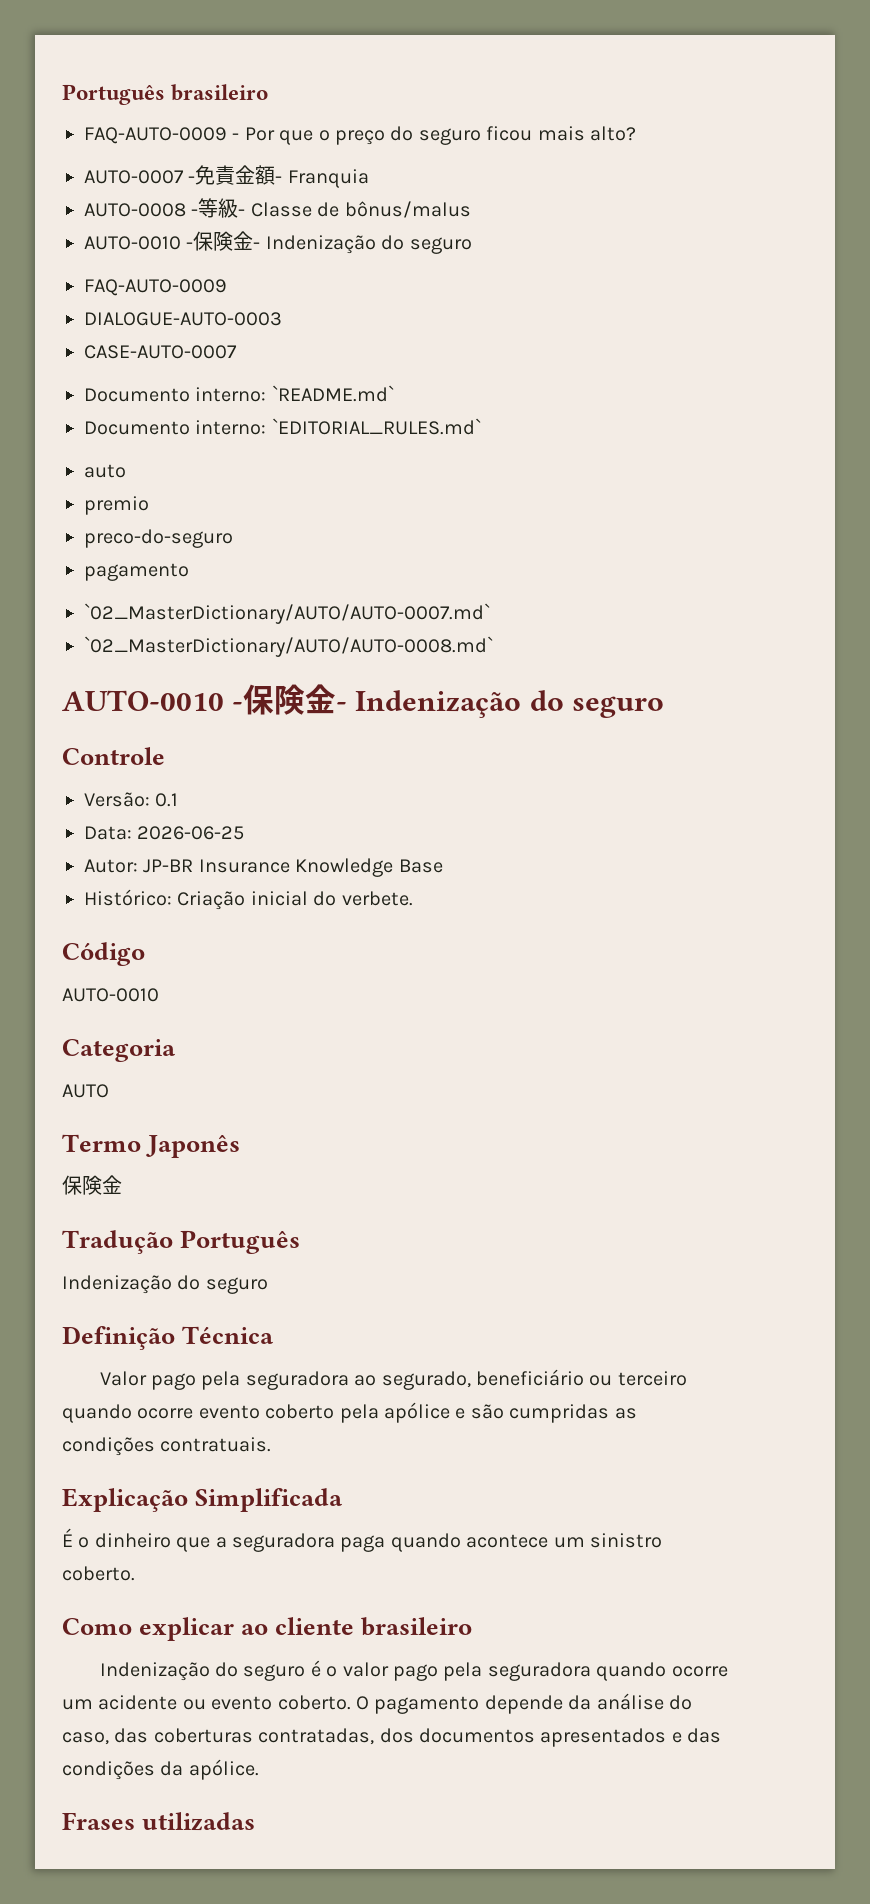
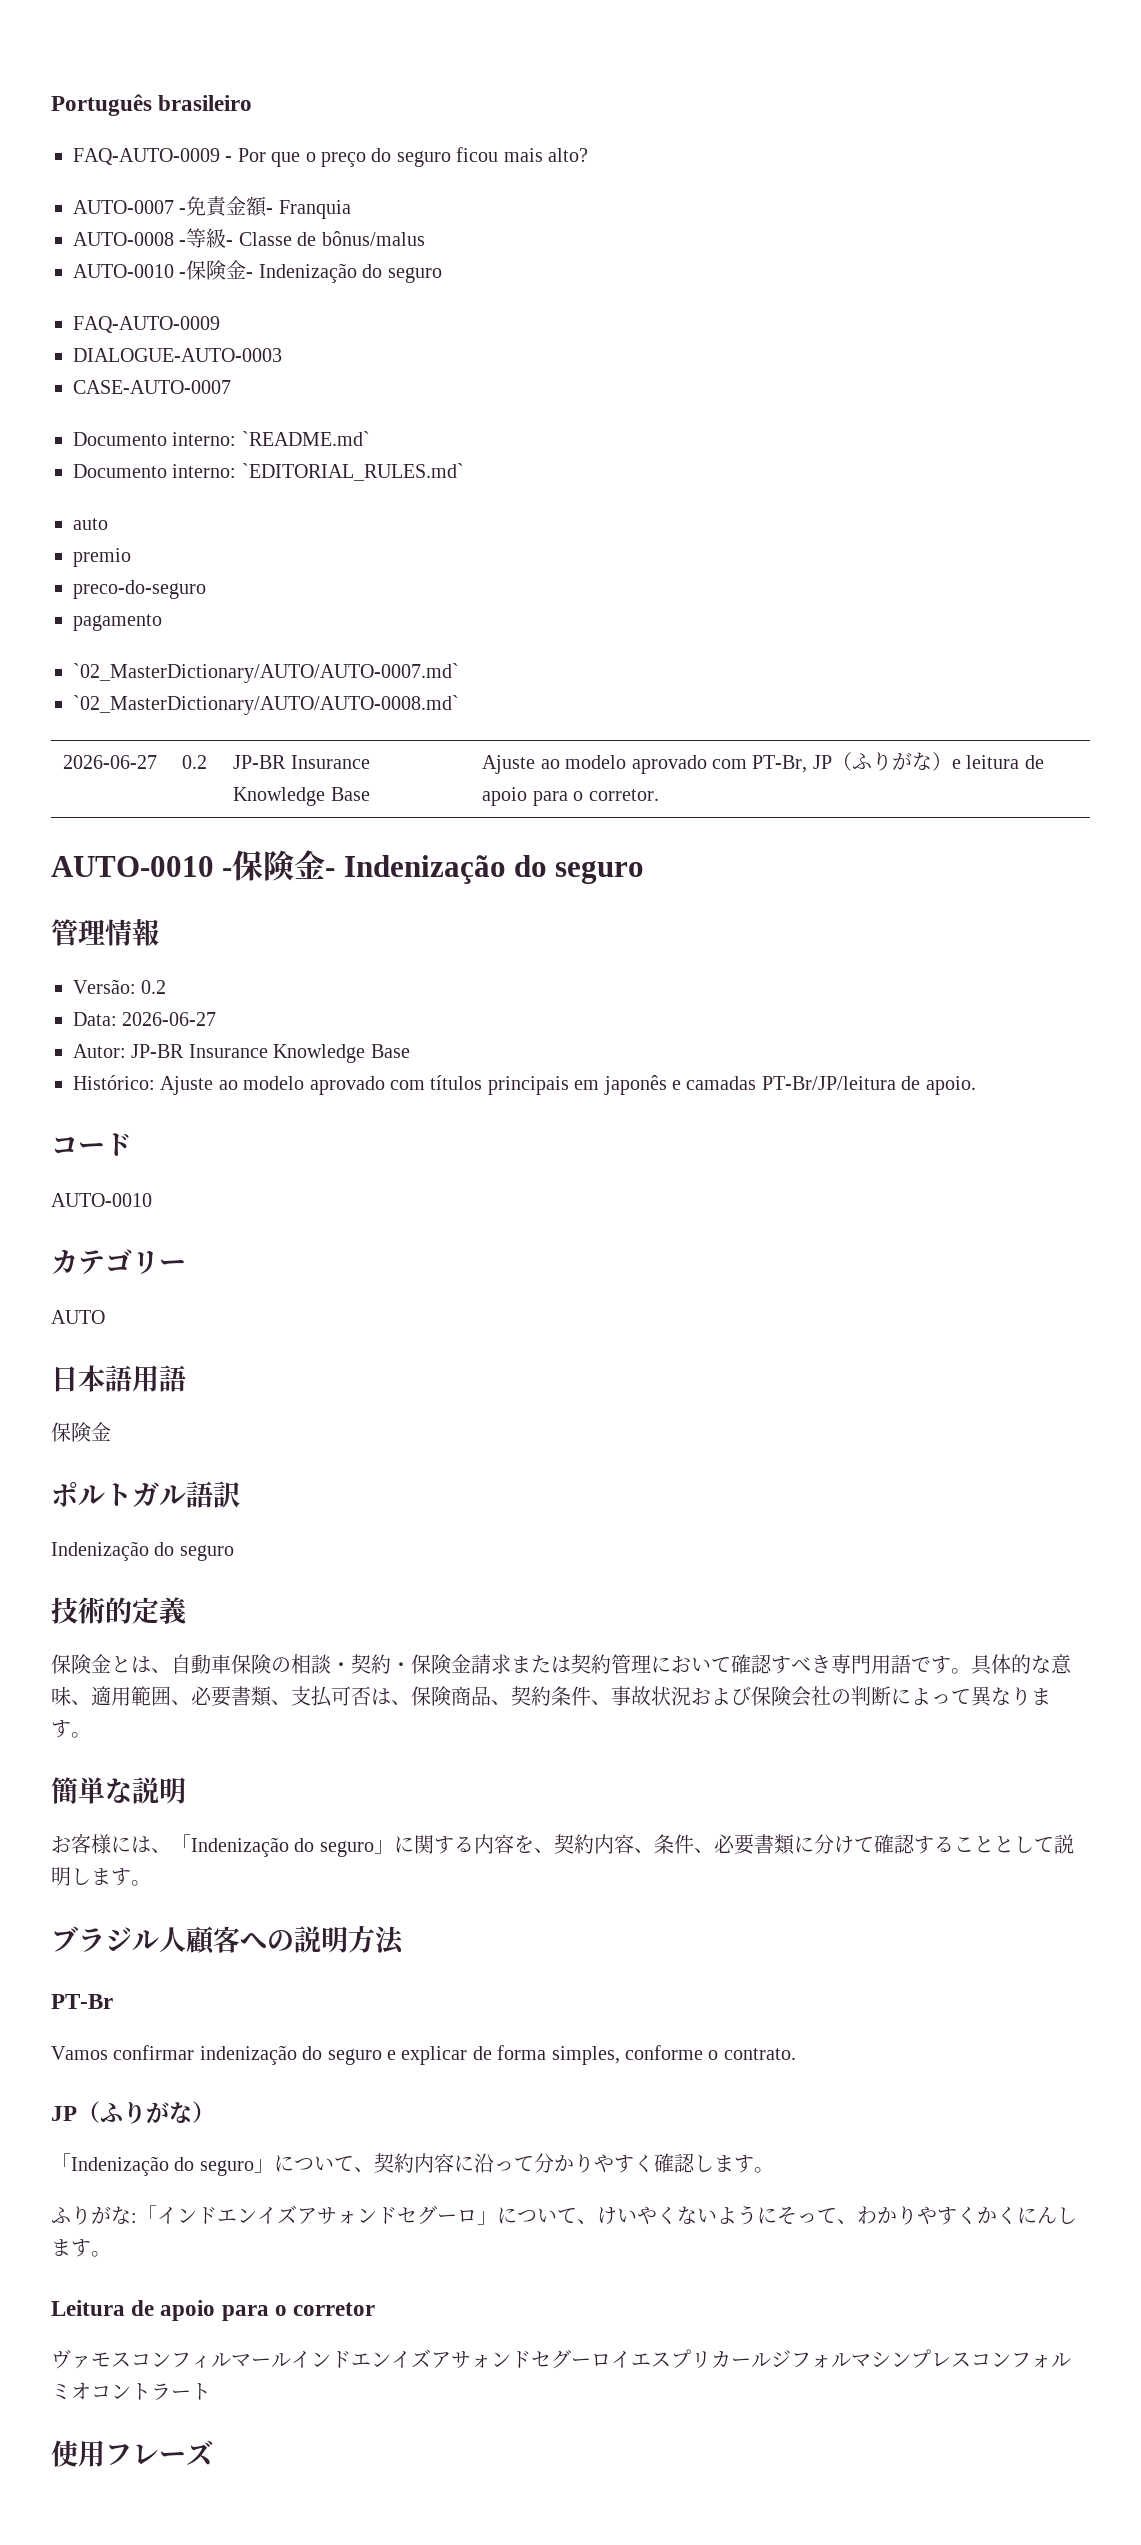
  `02_MasterDictionary/AUTO/AUTO-0008.md`
+ 2026-06-27 | 0.2 | JP-BR Insurance Knowledge Base | Ajuste ao modelo aprovado com PT-Br, JP（ふりがな）e leitura de apoio para o corretor.
  AUTO-0010 -保険金- Indenização do seguro
- Controle
+ 管理情報
- Versão: 0.1
+ Versão: 0.2
- Data: 2026-06-25
+ Data: 2026-06-27
- Histórico: Criação inicial do verbete.
- Código
+ Histórico: Ajuste ao modelo aprovado com títulos principais em japonês e camadas PT-Br/JP/leitura de apoio.
+ コード
- Categoria
+ カテゴリー
- Termo Japonês
+ 日本語用語
- Tradução Português
+ ポルトガル語訳
  Indenização do seguro
- Definição Técnica
- Valor pago pela seguradora ao segurado, beneficiário ou terceiro quando ocorre evento coberto pela apólice e são cumpridas as condições contratuais.
- Explicação Simplificada
- É o dinheiro que a seguradora paga quando acontece um sinistro coberto.
- Como explicar ao cliente brasileiro
- Indenização do seguro é o valor pago pela seguradora quando ocorre um acidente ou evento coberto. O pagamento depende da análise do caso, das coberturas contratadas, dos documentos apresentados e das condições da apólice.
- Frases utilizadas
+ 技術的定義
+ 保険金とは、自動車保険の相談・契約・保険金請求または契約管理において確認すべき専門用語です。具体的な意味、適用範囲、必要書類、支払可否は、保険商品、契約条件、事故状況および保険会社の判断によって異なります。
+ 簡単な説明
+ お客様には、「Indenização do seguro」に関する内容を、契約内容、条件、必要書類に分けて確認することとして説明します。
+ ブラジル人顧客への説明方法
+ PT-Br
+ Vamos confirmar indenização do seguro e explicar de forma simples, conforme o contrato.
+ JP（ふりがな）
+ 「Indenização do seguro」について、契約内容に沿って分かりやすく確認します。
+ ふりがな:「インドエンイズアサォンドセグーロ」について、けいやくないようにそって、わかりやすくかくにんします。
+ Leitura de apoio para o corretor
+ ヴァモスコンフィルマールインドエンイズアサォンドセグーロイエスプリカールジフォルマシンプレスコンフォルミオコントラート
+ 使用フレーズ

